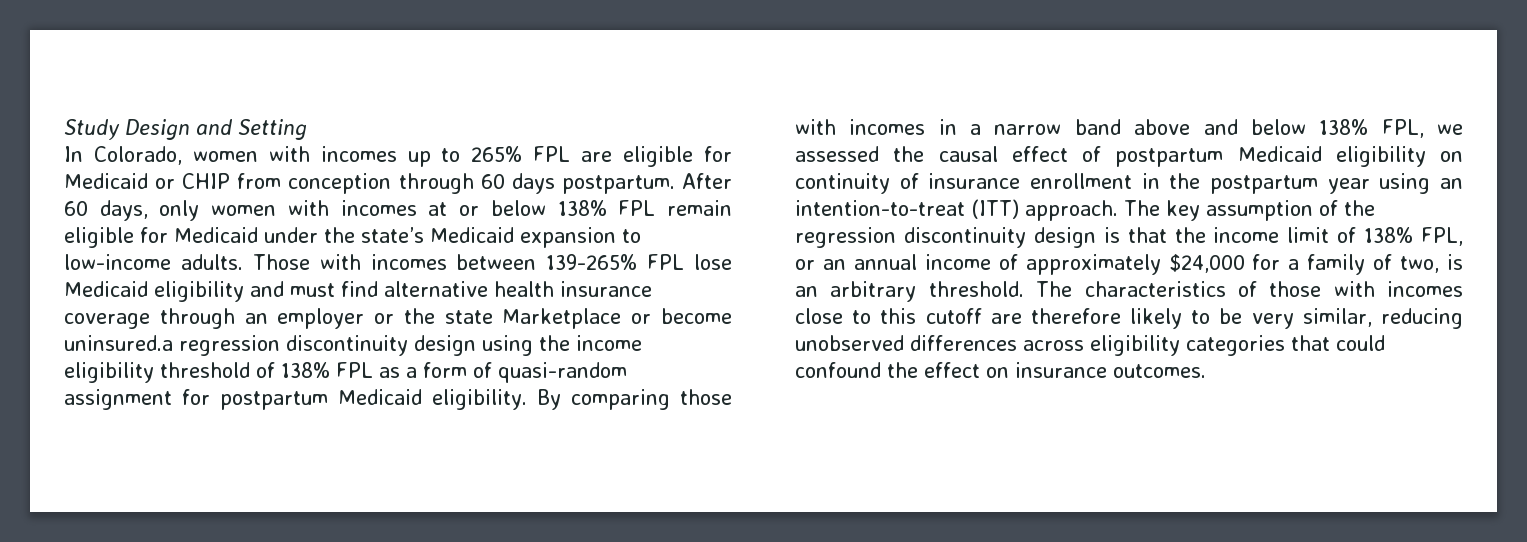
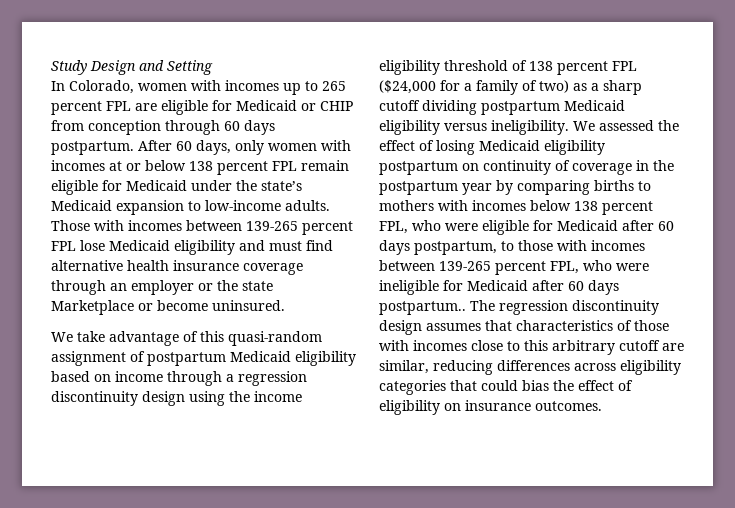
- In Colorado, women with incomes up to 265% FPL are eligible for Medicaid or CHIP from conception through 60 days postpartum.
+ In Colorado, women with incomes up to 265 percent FPL are eligible for Medicaid or CHIP from conception through 60 days postpartum.
- After 60 days, only women with incomes at or below 138% FPL remain eligible for Medicaid under the state’s Medicaid expansion to low-income adults.
+ After 60 days, only women with incomes at or below 138 percent FPL remain eligible for Medicaid under the state’s Medicaid expansion to low-income adults.
- Those with incomes between 139-265% FPL lose Medicaid eligibility and must find alternative health insurance coverage through an employer or the state Marketplace or become uninsured.a regression discontinuity design using the income eligibility threshold of 138% FPL as a form of quasi-random assignment for postpartum Medicaid eligibility. By comparing those with incomes in a narrow band above and below 138% FPL, we assessed the causal effect of postpartum Medicaid eligibility on continuity of insurance enrollment in the postpartum year using an intention-to-treat (ITT) approach. The key assumption of the regression discontinuity design is that the income limit of 138% FPL, or an annual income of approximately $24,000 for a family of two, is an arbitrary threshold. The characteristics of those with incomes close to this cutoff are therefore likely to be very similar, reducing unobserved differences across eligibility categories that could confound the effect on insurance outcomes.
+ Those with incomes between 139-265 percent FPL lose Medicaid eligibility and must find alternative health insurance coverage through an employer or the state Marketplace or become uninsured.
+ We take advantage of this quasi-random assignment of postpartum Medicaid eligibility based on income through a regression discontinuity design using the income eligibility threshold of 138 percent FPL ($24,000 for a family of two) as a sharp cutoff dividing postpartum Medicaid eligibility versus ineligibility. We assessed the effect of losing Medicaid eligibility postpartum on continuity of coverage in the postpartum year by comparing births to mothers with incomes below 138 percent FPL, who were eligible for Medicaid after 60 days postpartum, to those with incomes between 139-265 percent FPL, who were ineligible for Medicaid after 60 days postpartum.. The regression discontinuity design assumes that characteristics of those with incomes close to this arbitrary cutoff are similar, reducing differences across eligibility categories that could bias the effect of eligibility on insurance outcomes.

